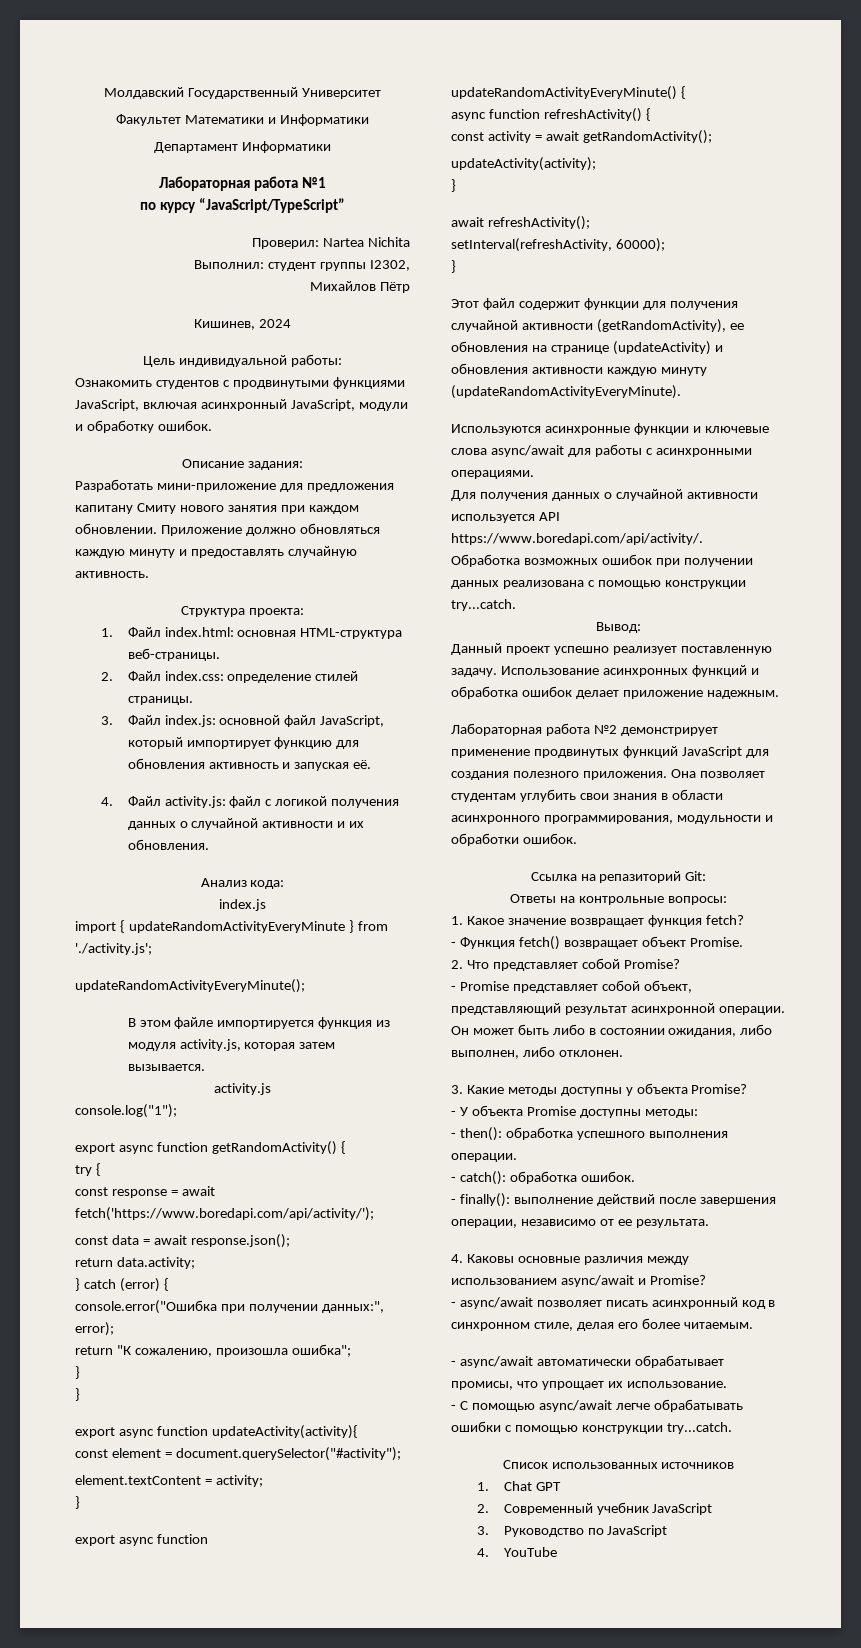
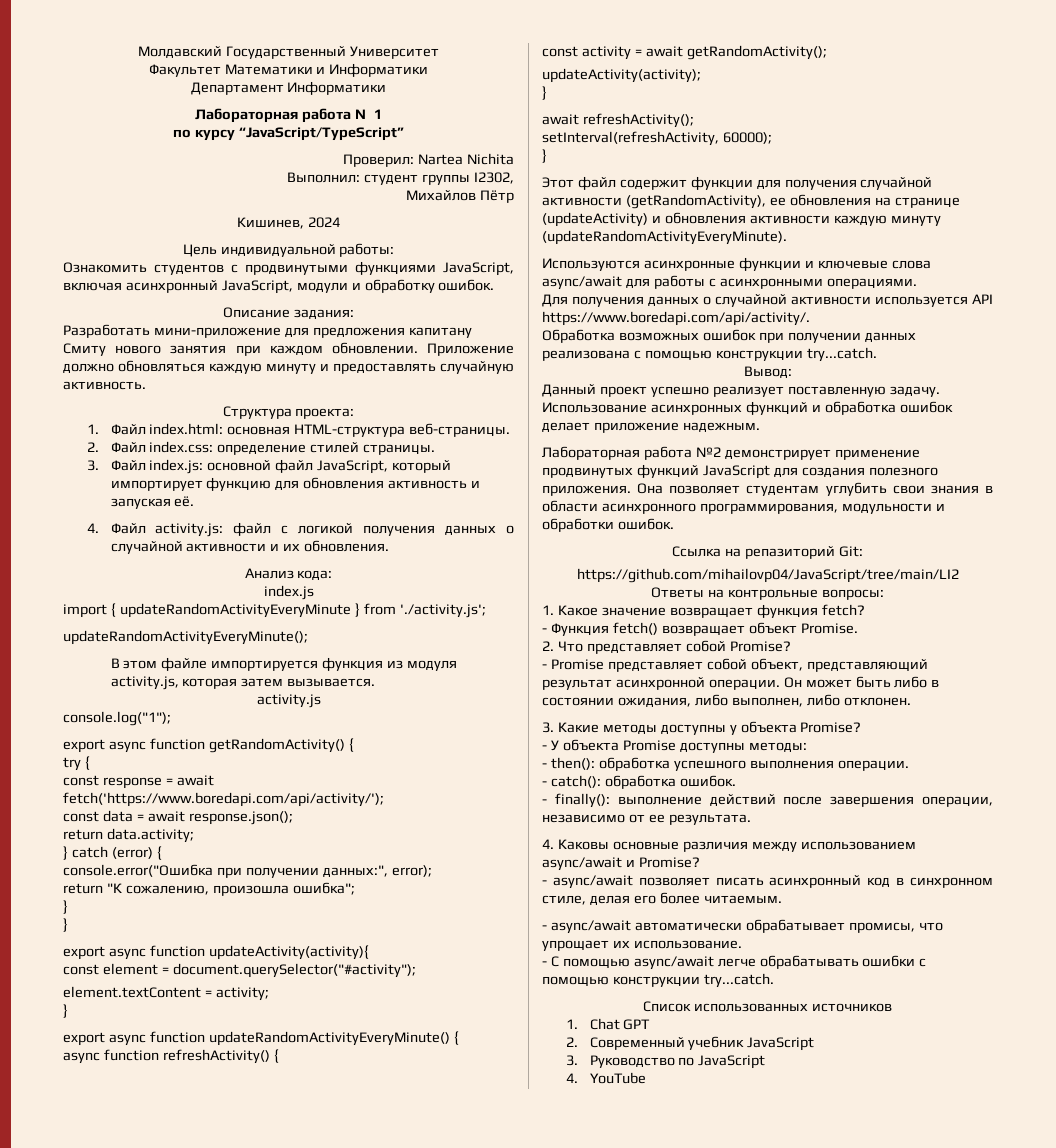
+ https://github.com/mihailovp04/JavaScript/tree/main/LI2

